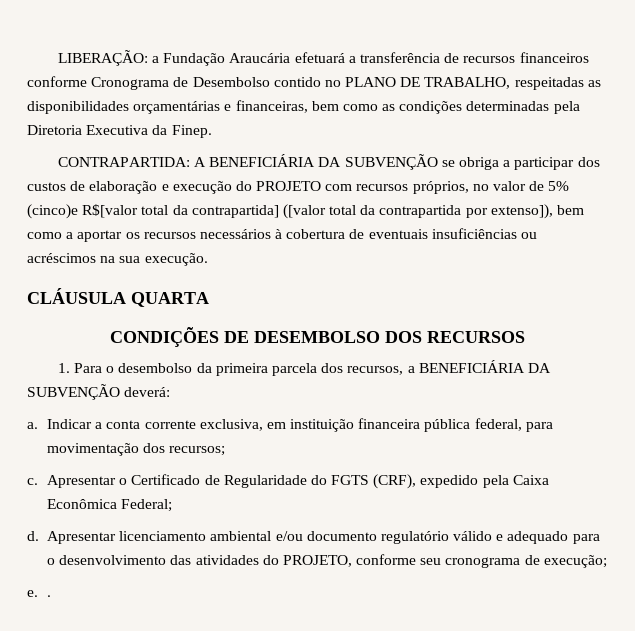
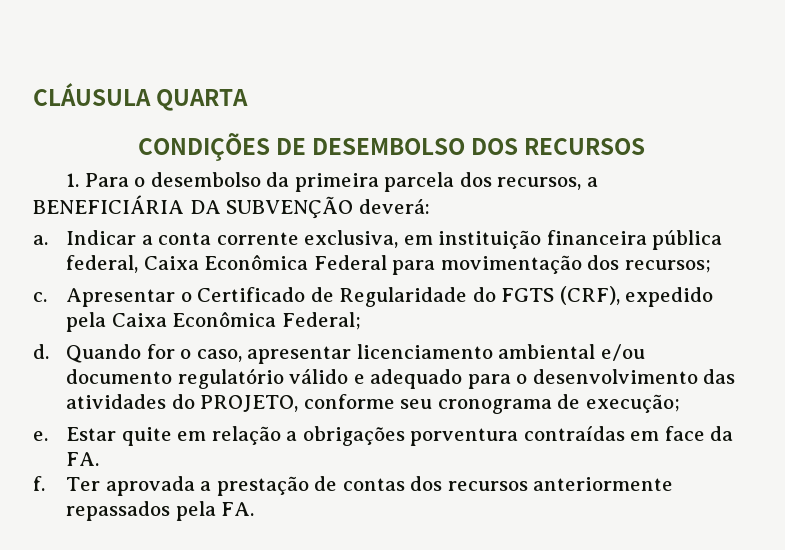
- LIBERAÇÃO: a Fundação Araucária efetuará a transferência de recursos financeiros conforme Cronograma de Desembolso contido no PLANO DE TRABALHO, respeitadas as disponibilidades orçamentárias e financeiras, bem como as condições determinadas pela Diretoria Executiva da Finep.
- CONTRAPARTIDA: A BENEFICIÁRIA DA SUBVENÇÃO se obriga a participar dos custos de elaboração e execução do PROJETO com recursos próprios, no valor de 5% (cinco)e R$[valor total da contrapartida] ([valor total da contrapartida por extenso]), bem como a aportar os recursos necessários à cobertura de eventuais insuficiências ou acréscimos na sua execução.
- Indicar a conta corrente exclusiva, em instituição financeira pública federal, para movimentação dos recursos;
+ Indicar a conta corrente exclusiva, em instituição financeira pública federal, Caixa Econômica Federal para movimentação dos recursos;
- Apresentar licenciamento ambiental e/ou documento regulatório válido e adequado para o desenvolvimento das atividades do PROJETO, conforme seu cronograma de execução;
+ Quando for o caso, apresentar licenciamento ambiental e/ou documento regulatório válido e adequado para o desenvolvimento das atividades do PROJETO, conforme seu cronograma de execução;
- e. .
+ e. Estar quite em relação a obrigações porventura contraídas em face da FA.
+ f. Ter aprovada a prestação de contas dos recursos anteriormente repassados pela FA.

